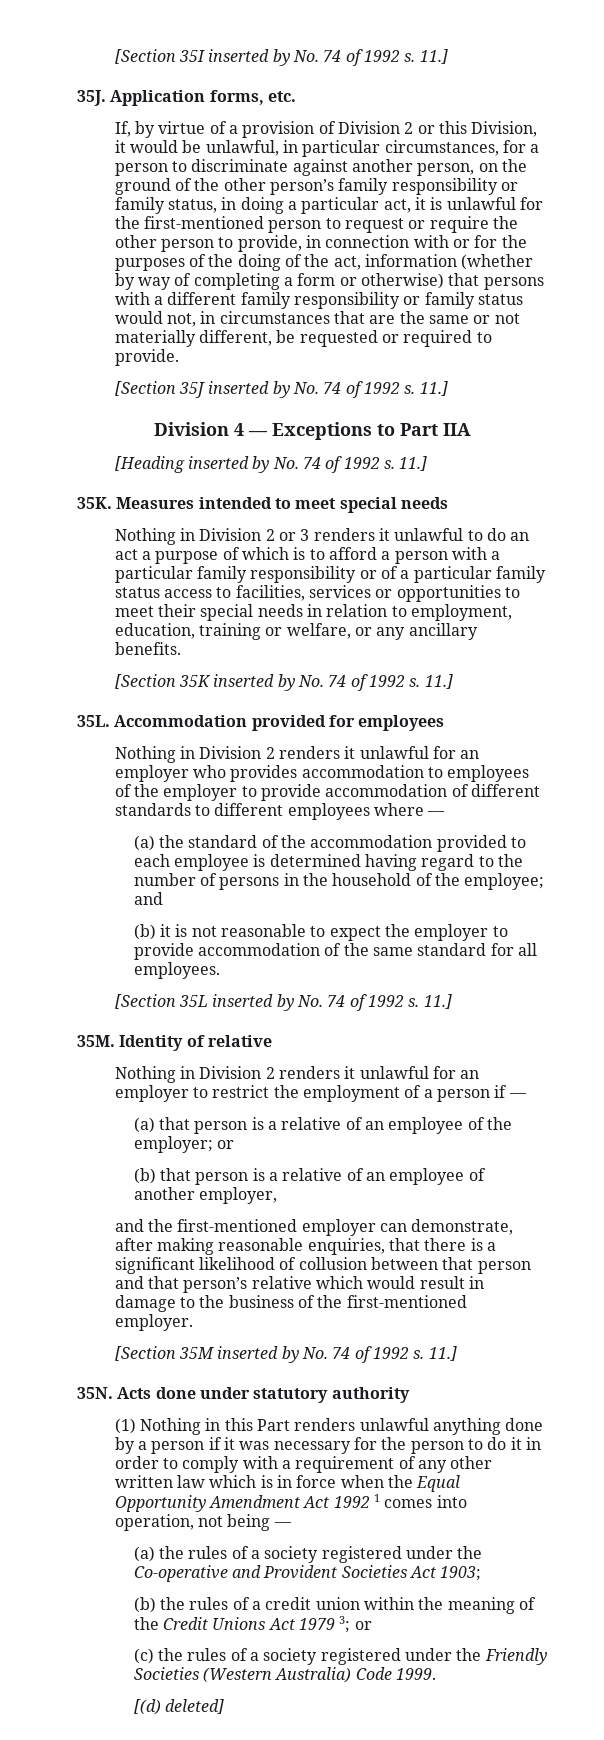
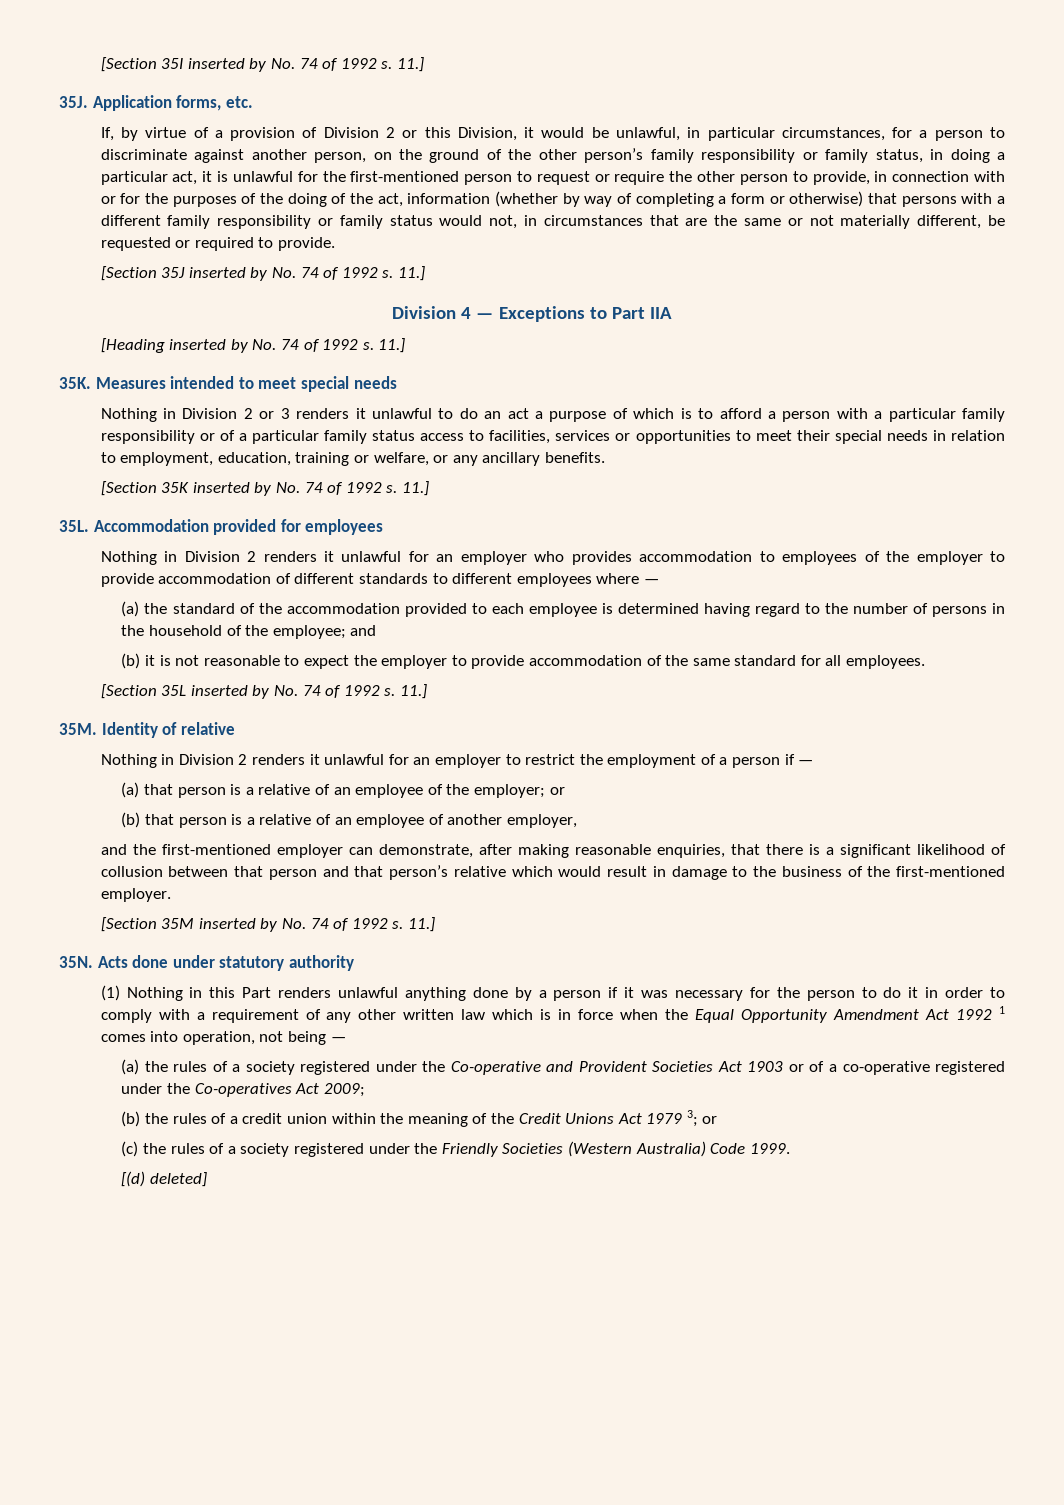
- (a) the rules of a society registered under the Co-operative and Provident Societies Act 1903;
+ (a) the rules of a society registered under the Co-operative and Provident Societies Act 1903 or of a co-operative registered under the Co-operatives Act 2009;

